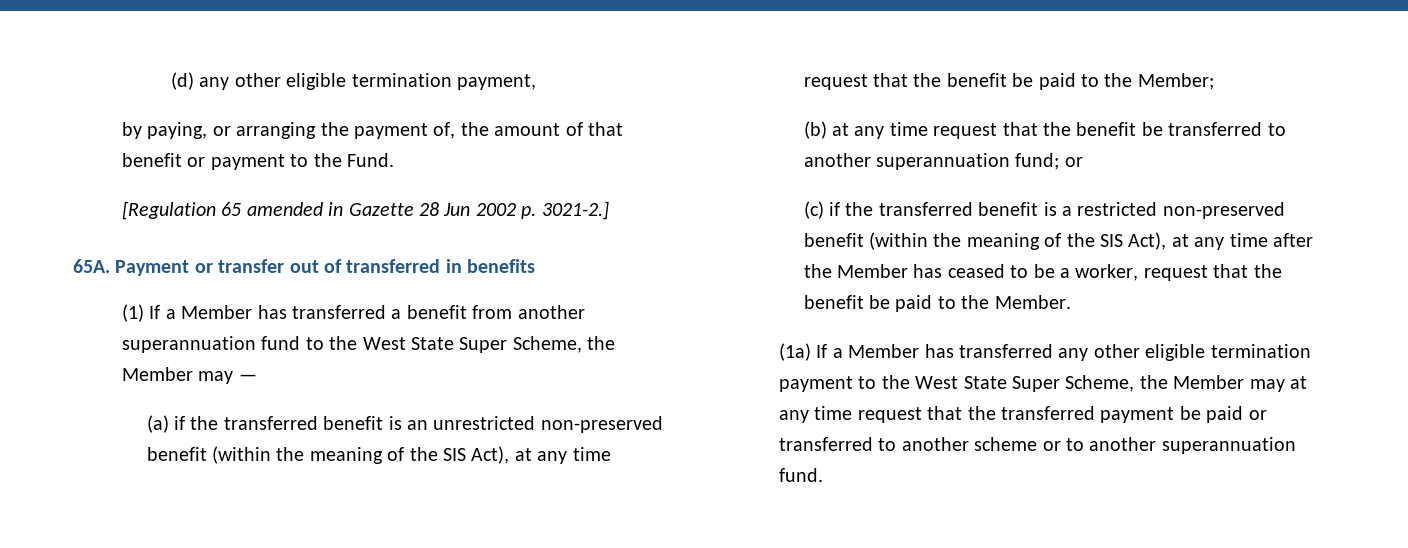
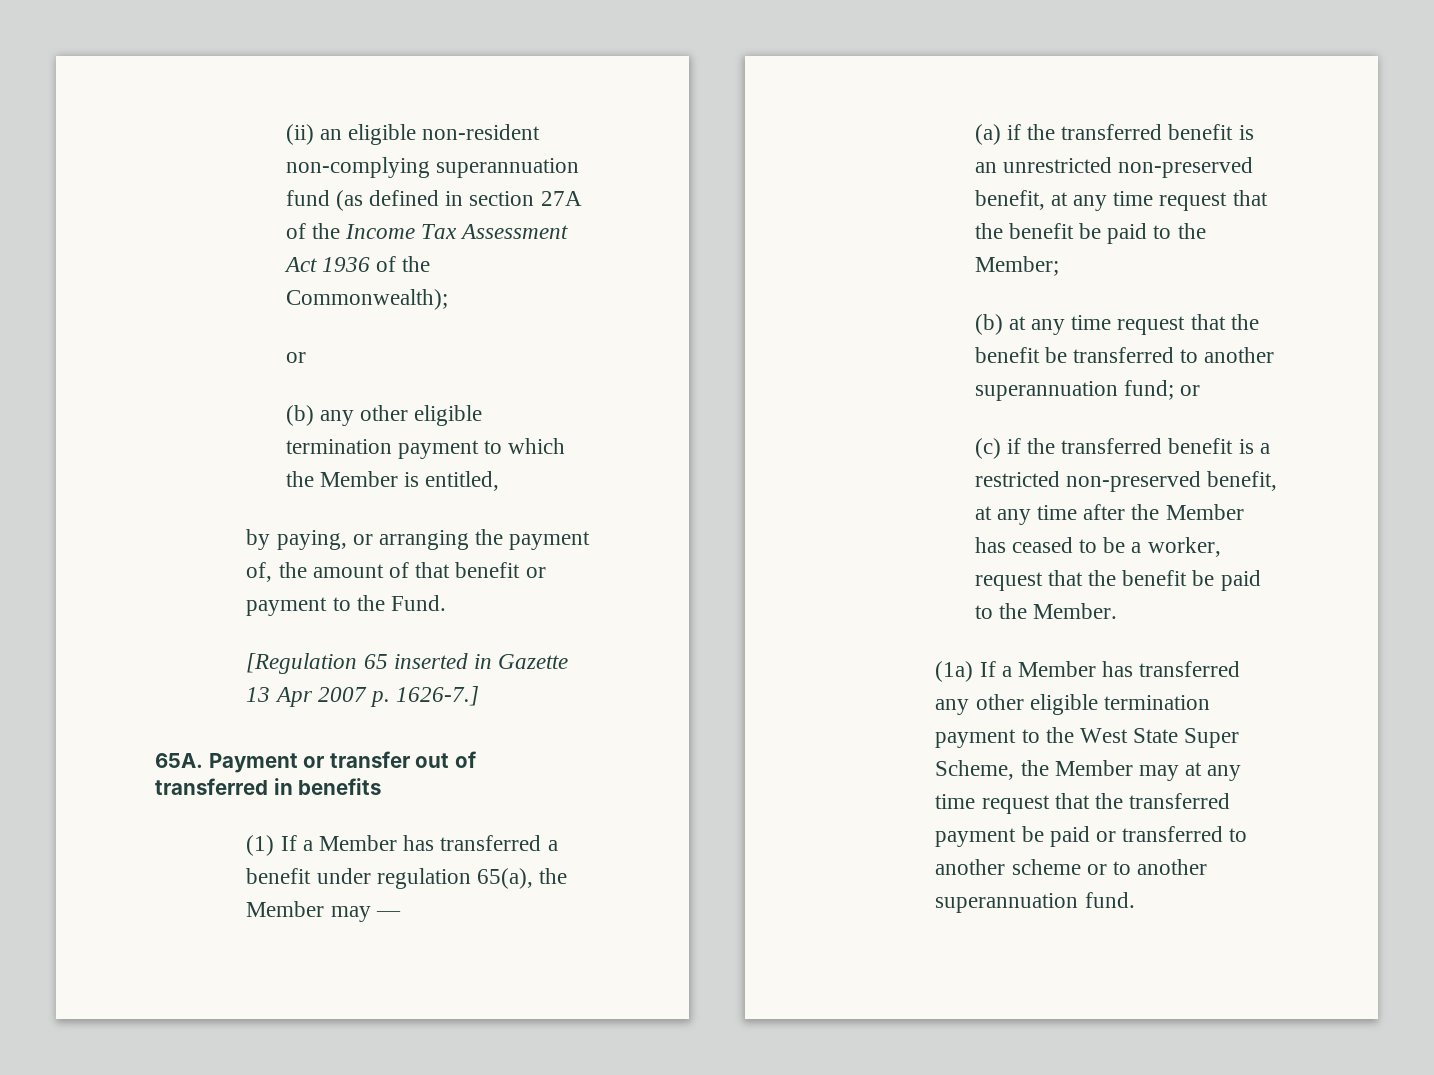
- (d) any other eligible termination payment,
+ (ii) an eligible non-resident non-complying superannuation fund (as defined in section 27A of the Income Tax Assessment Act 1936 of the Commonwealth);
+ or
+ (b) any other eligible termination payment to which the Member is entitled,
- [Regulation 65 amended in Gazette 28 Jun 2002 p. 3021-2.]
+ [Regulation 65 inserted in Gazette 13 Apr 2007 p. 1626-7.]
- (1) If a Member has transferred a benefit from another superannuation fund to the West State Super Scheme, the Member may —
+ (1) If a Member has transferred a benefit under regulation 65(a), the Member may —
- (a) if the transferred benefit is an unrestricted non-preserved benefit (within the meaning of the SIS Act), at any time request that the benefit be paid to the Member;
+ (a) if the transferred benefit is an unrestricted non-preserved benefit, at any time request that the benefit be paid to the Member;
- (c) if the transferred benefit is a restricted non-preserved benefit (within the meaning of the SIS Act), at any time after the Member has ceased to be a worker, request that the benefit be paid to the Member.
+ (c) if the transferred benefit is a restricted non-preserved benefit, at any time after the Member has ceased to be a worker, request that the benefit be paid to the Member.

